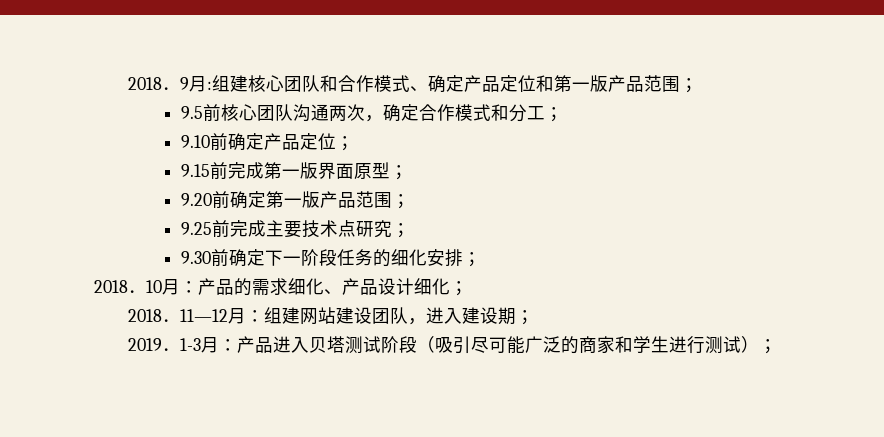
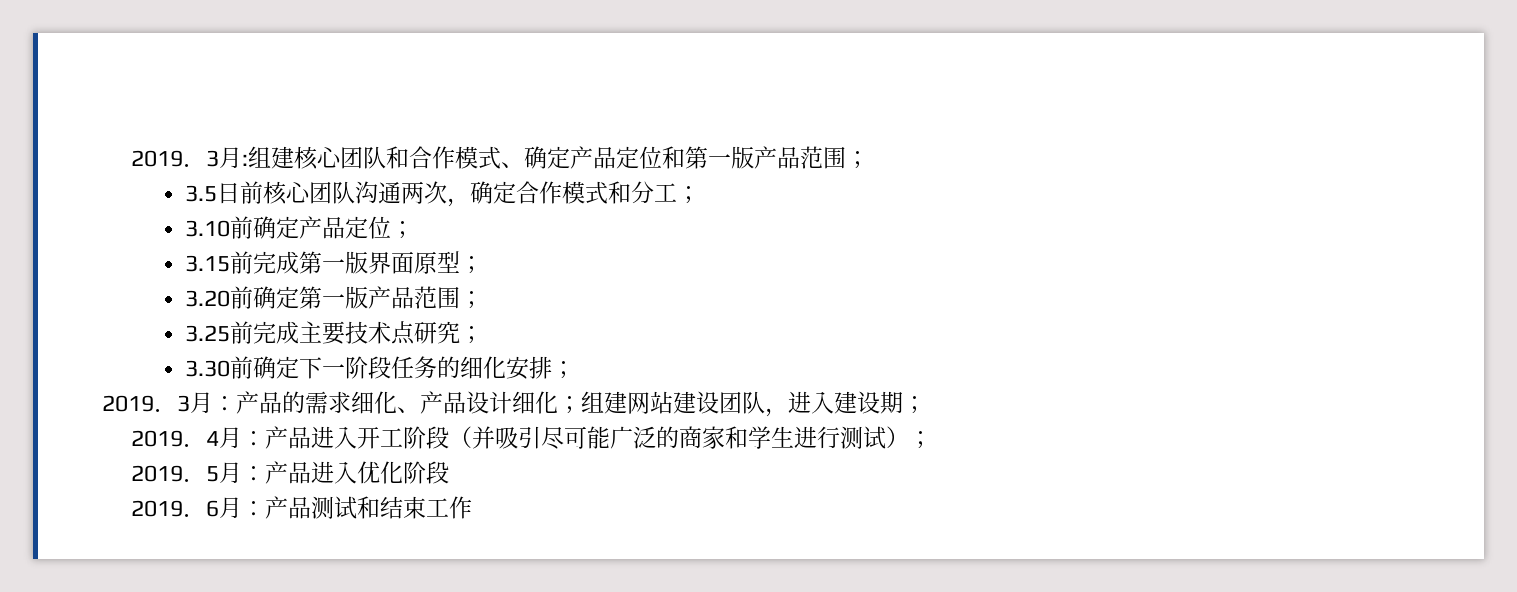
- 2018．9月:组建核心团队和合作模式、确定产品定位和第一版产品范围；
+ 2019．3月:组建核心团队和合作模式、确定产品定位和第一版产品范围；
- 9.5前核心团队沟通两次，确定合作模式和分工；
+ 3.5日前核心团队沟通两次，确定合作模式和分工；
- 9.10前确定产品定位；
+ 3.10前确定产品定位；
- 9.15前完成第一版界面原型；
+ 3.15前完成第一版界面原型；
- 9.20前确定第一版产品范围；
+ 3.20前确定第一版产品范围；
- 9.25前完成主要技术点研究；
+ 3.25前完成主要技术点研究；
- 9.30前确定下一阶段任务的细化安排；
+ 3.30前确定下一阶段任务的细化安排；
- 2018．10月：产品的需求细化、产品设计细化；
- 2018．11—12月：组建网站建设团队，进入建设期；
+ 2019．3月：产品的需求细化、产品设计细化；组建网站建设团队，进入建设期；
- 2019．1-3月：产品进入贝塔测试阶段（吸引尽可能广泛的商家和学生进行测试）；
+ 2019．4月：产品进入开工阶段（并吸引尽可能广泛的商家和学生进行测试）；
+ 2019．5月：产品进入优化阶段
+ 2019．6月：产品测试和结束工作

